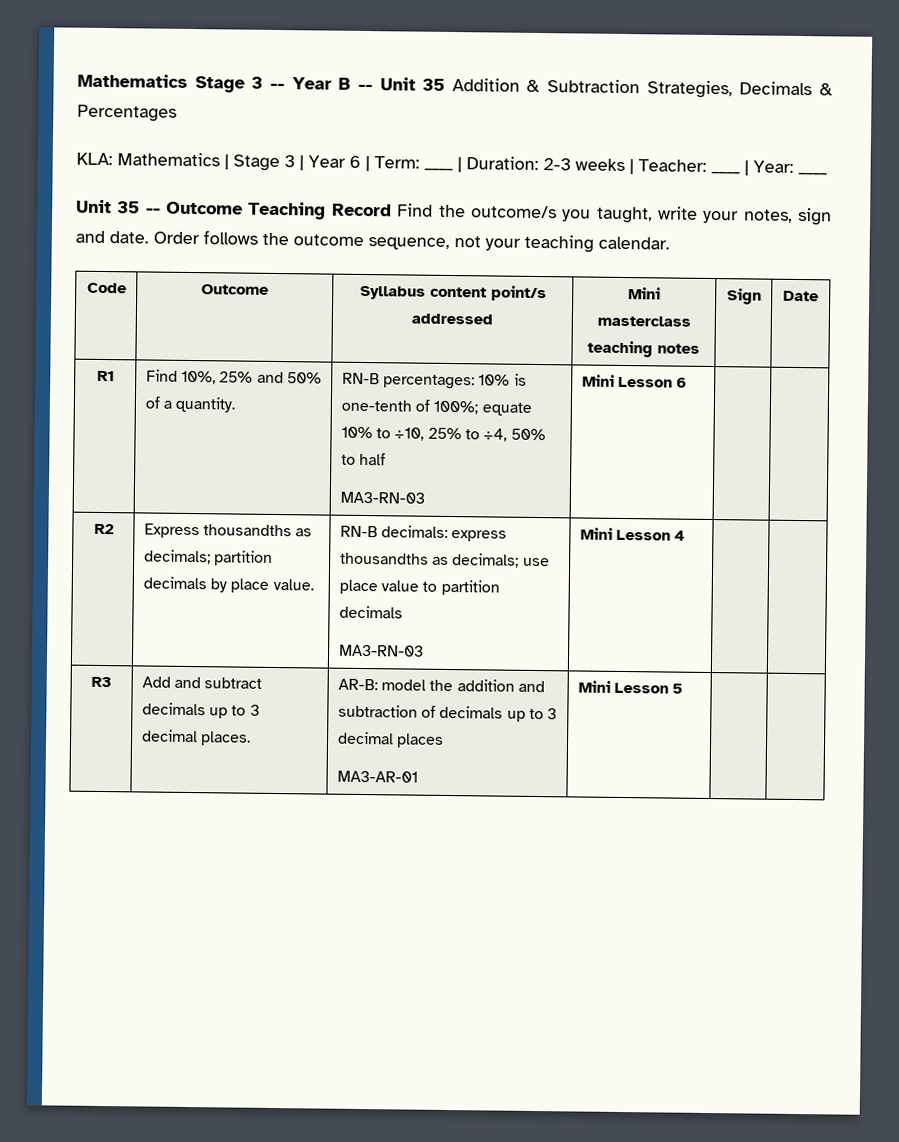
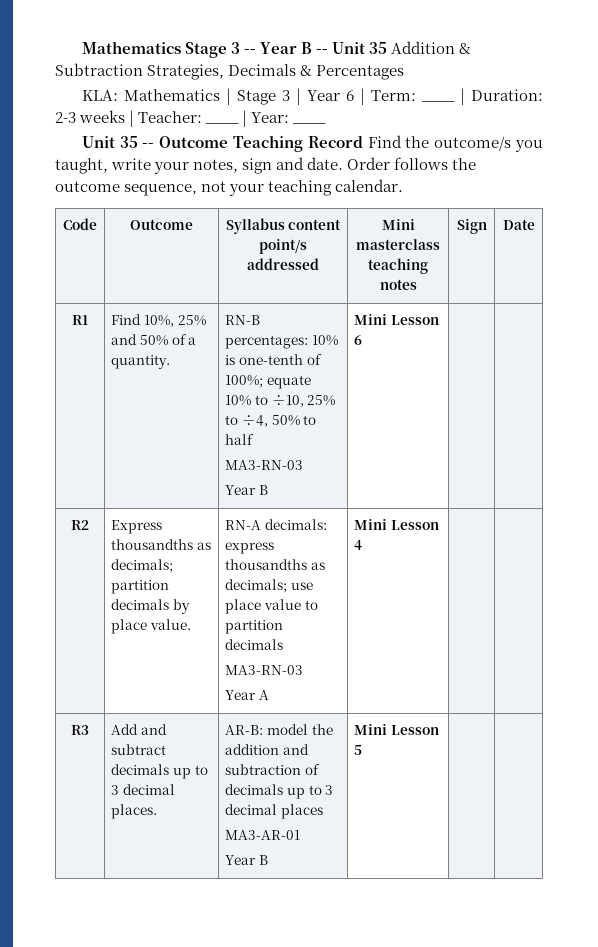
  R1 | Find 10%, 25% and 50% of a quantity. | RN-B percentages: 10% is one-tenth of 100%; equate 10% to ÷10, 25% to ÷4, 50% to half
- MA3-RN-03 | Mini Lesson 6 | |
+ MA3-RN-03
+ Year B | Mini Lesson 6 | |
- R2 | Express thousandths as decimals; partition decimals by place value. | RN-B decimals: express thousandths as decimals; use place value to partition decimals
- MA3-RN-03 | Mini Lesson 4 | |
+ R2 | Express thousandths as decimals; partition decimals by place value. | RN-A decimals: express thousandths as decimals; use place value to partition decimals
+ MA3-RN-03
+ Year A | Mini Lesson 4 | |
  R3 | Add and subtract decimals up to 3 decimal places. | AR-B: model the addition and subtraction of decimals up to 3 decimal places
- MA3-AR-01 | Mini Lesson 5 | |
+ MA3-AR-01
+ Year B | Mini Lesson 5 | |

